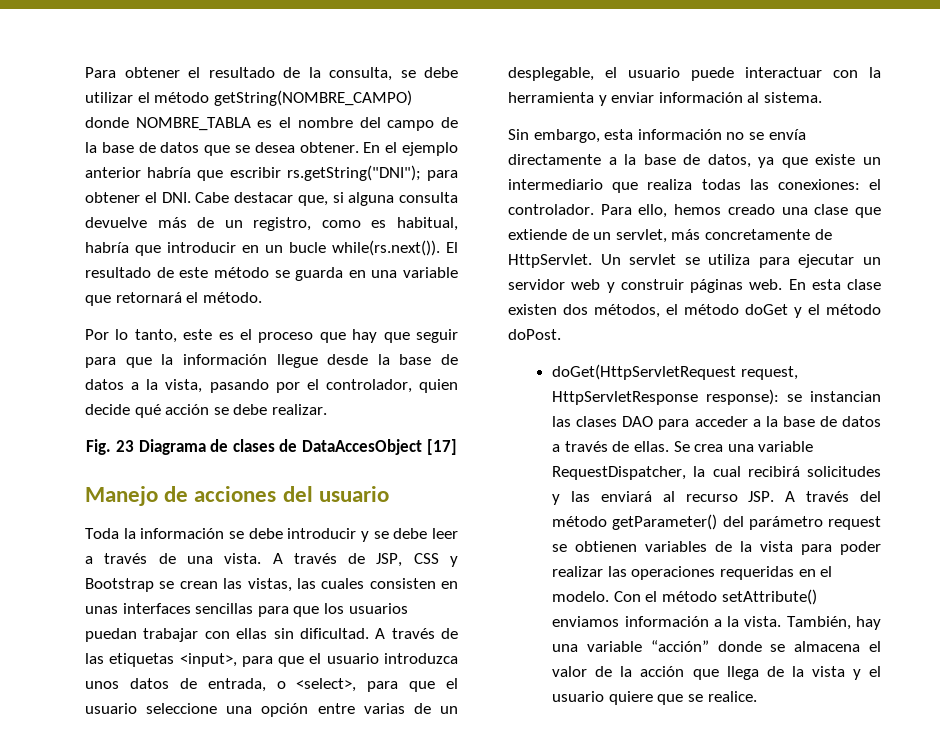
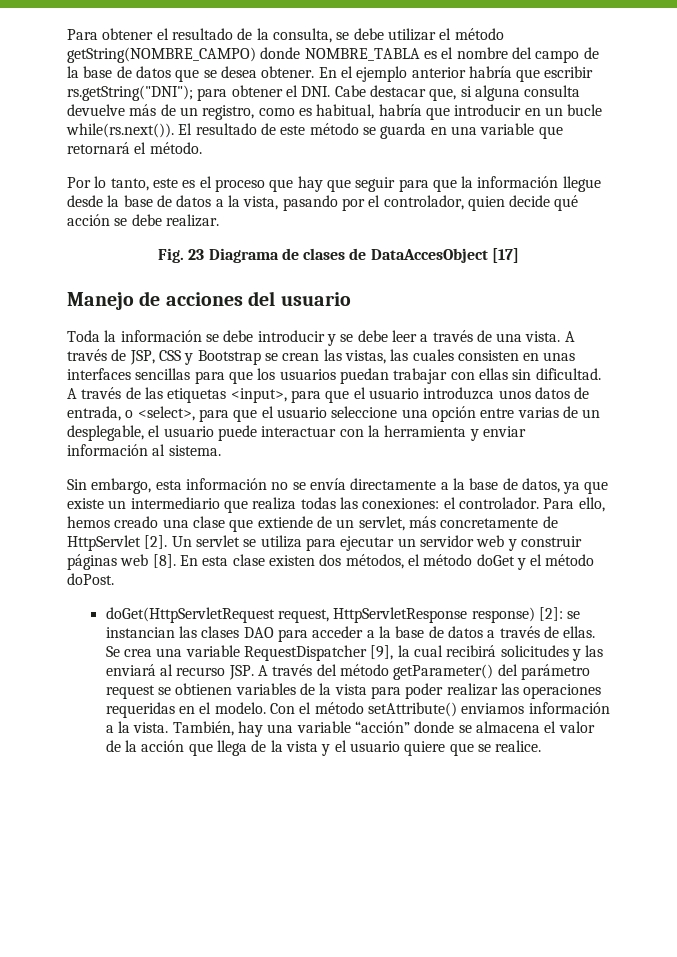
- Para ello, hemos creado una clase que extiende de un servlet, más concretamente de HttpServlet.
+ Para ello, hemos creado una clase que extiende de un servlet, más concretamente de HttpServlet [2].
- Un servlet se utiliza para ejecutar un servidor web y construir páginas web.
+ Un servlet se utiliza para ejecutar un servidor web y construir páginas web [8].
- doGet(HttpServletRequest request, HttpServletResponse response): se instancian las clases DAO para acceder a la base de datos a través de ellas.
+ doGet(HttpServletRequest request, HttpServletResponse response) [2]: se instancian las clases DAO para acceder a la base de datos a través de ellas.
- Se crea una variable RequestDispatcher, la cual recibirá solicitudes y las enviará al recurso JSP. A través del método getParameter() del parámetro request se obtienen variables de la vista para poder realizar las operaciones requeridas en el modelo.
+ Se crea una variable RequestDispatcher [9], la cual recibirá solicitudes y las enviará al recurso JSP. A través del método getParameter() del parámetro request se obtienen variables de la vista para poder realizar las operaciones requeridas en el modelo.

